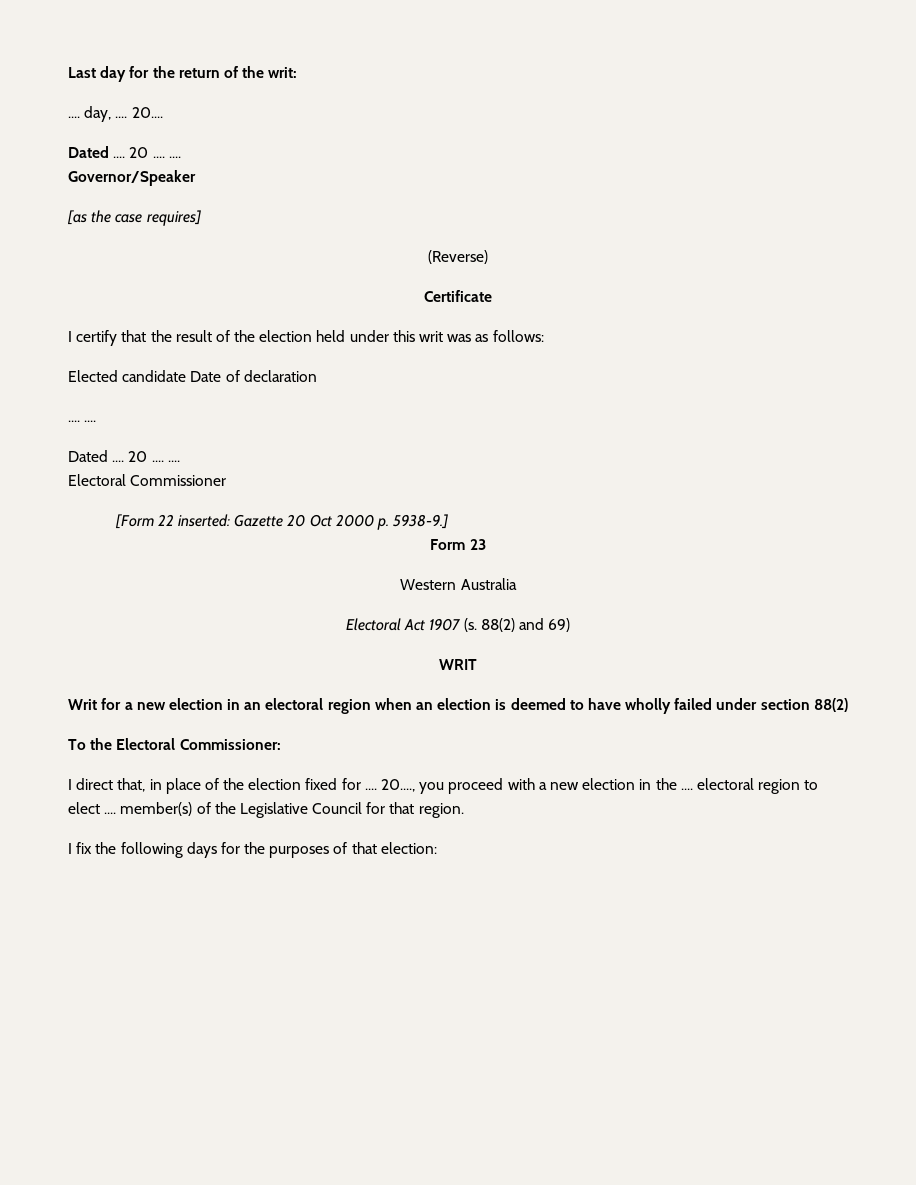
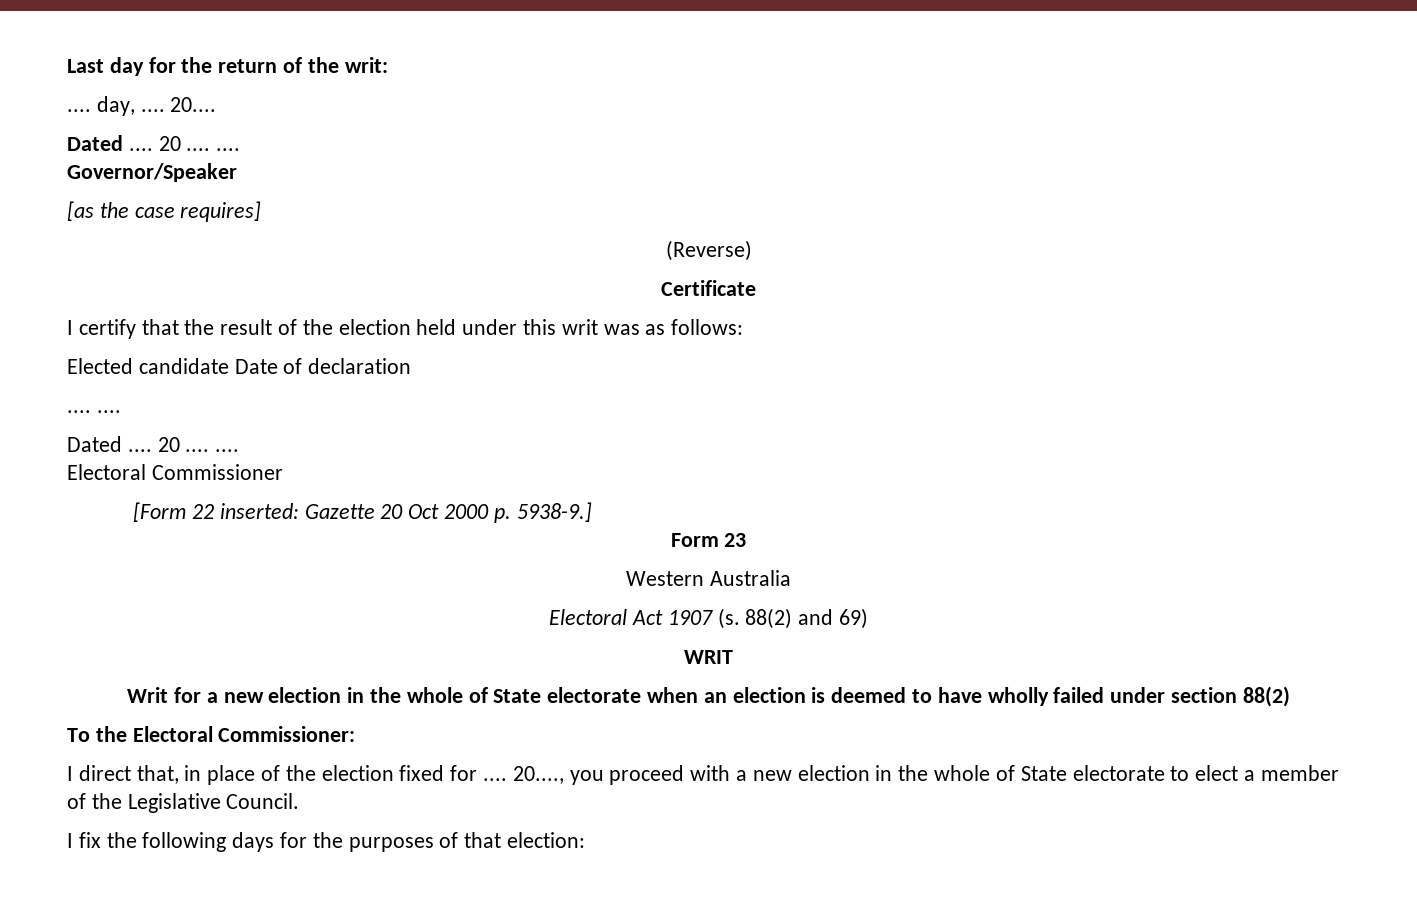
- Writ for a new election in an electoral region when an election is deemed to have wholly failed under section 88(2)
+ Writ for a new election in the whole of State electorate when an election is deemed to have wholly failed under section 88(2)
- 20...., you proceed with a new election in the .... electoral region to elect .... member(s) of the Legislative Council for that region.
+ 20...., you proceed with a new election in the whole of State electorate to elect a member of the Legislative Council.

